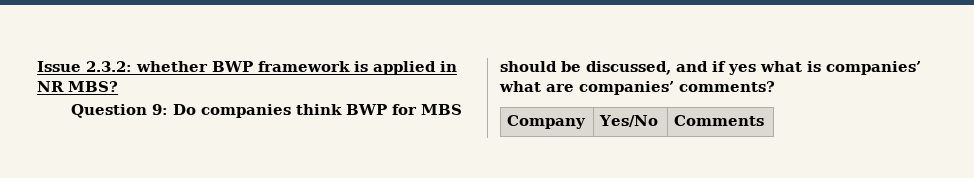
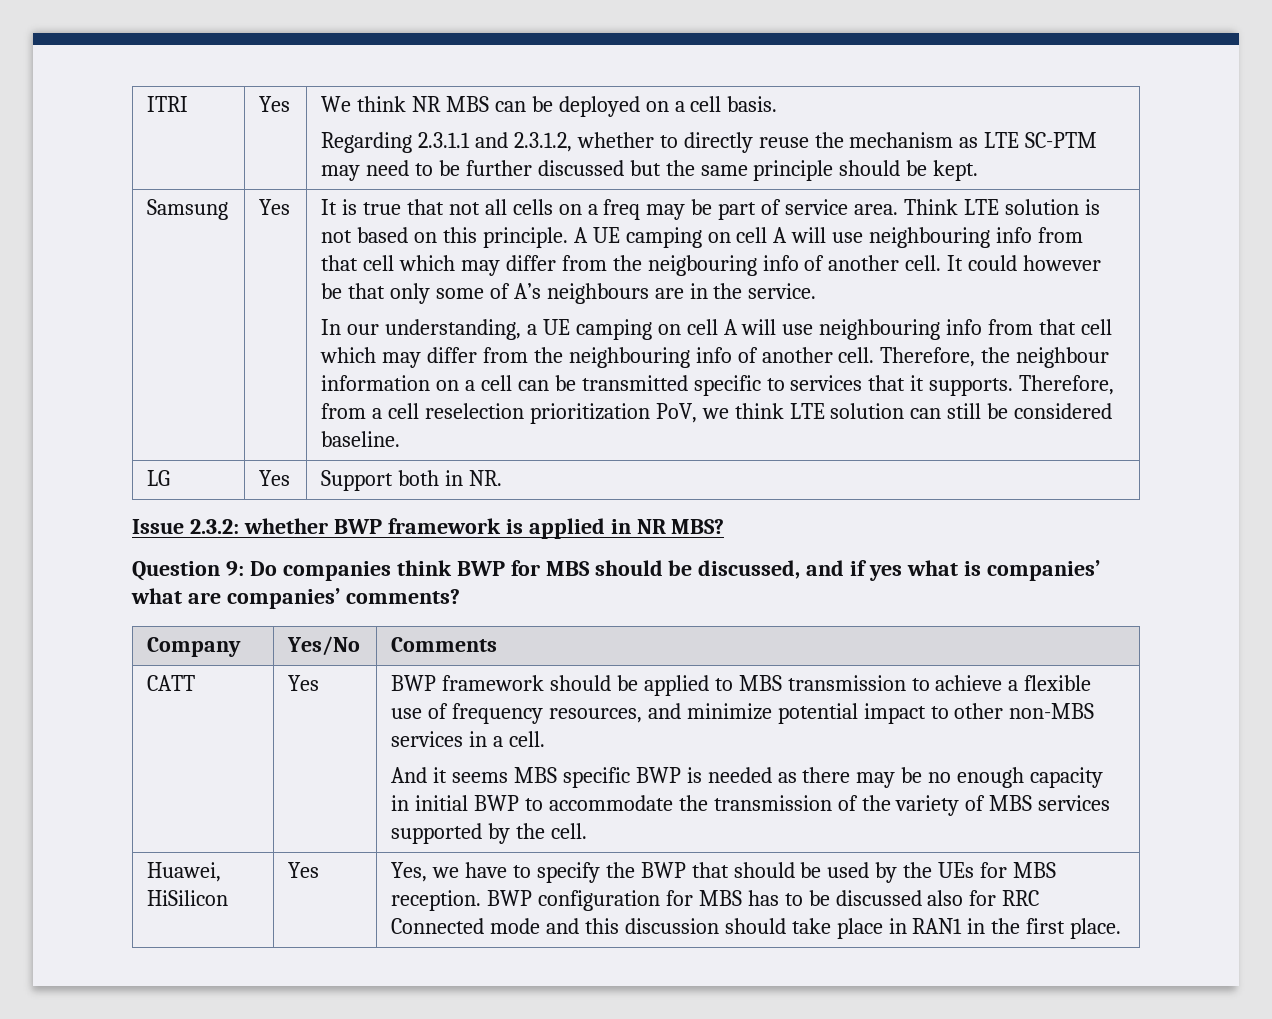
+ ITRI | Yes | We think NR MBS can be deployed on a cell basis.
+ Regarding 2.3.1.1 and 2.3.1.2, whether to directly reuse the mechanism as LTE SC-PTM may need to be further discussed but the same principle should be kept.
+ Samsung | Yes | It is true that not all cells on a freq may be part of service area. Think LTE solution is not based on this principle. A UE camping on cell A will use neighbouring info from that cell which may differ from the neigbouring info of another cell. It could however be that only some of A’s neighbours are in the service.
+ In our understanding, a UE camping on cell A will use neighbouring info from that cell which may differ from the neighbouring info of another cell. Therefore, the neighbour information on a cell can be transmitted specific to services that it supports. Therefore, from a cell reselection prioritization PoV, we think LTE solution can still be considered baseline.
+ LG | Yes | Support both in NR.
+ CATT | Yes | BWP framework should be applied to MBS transmission to achieve a flexible use of frequency resources, and minimize potential impact to other non-MBS services in a cell.
+ And it seems MBS specific BWP is needed as there may be no enough capacity in initial BWP to accommodate the transmission of the variety of MBS services supported by the cell.
+ Huawei, HiSilicon | Yes | Yes, we have to specify the BWP that should be used by the UEs for MBS reception. BWP configuration for MBS has to be discussed also for RRC Connected mode and this discussion should take place in RAN1 in the first place.

